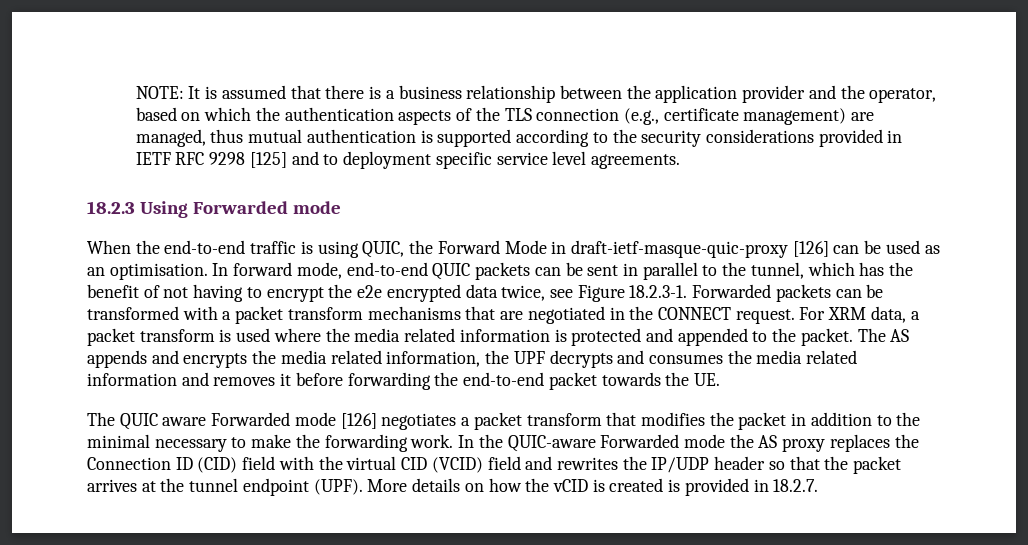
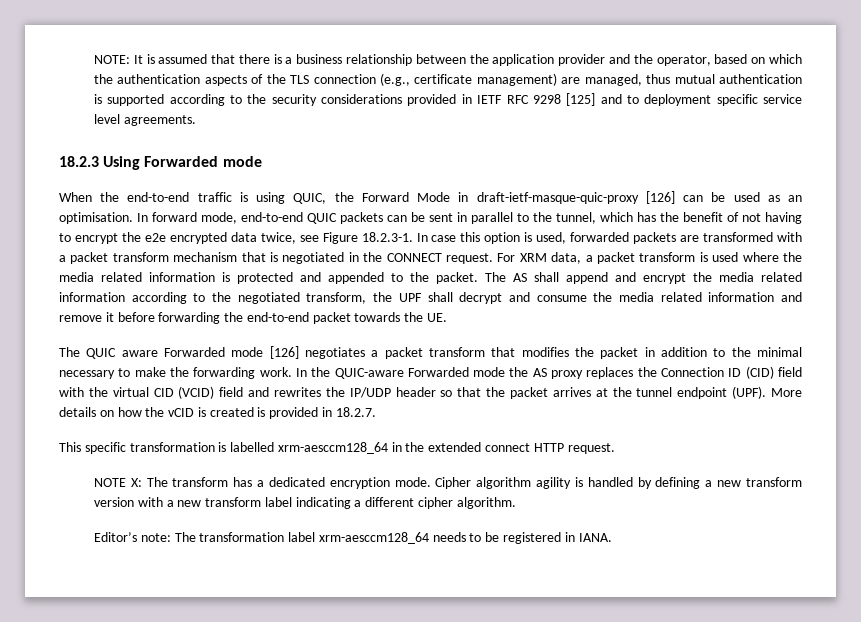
- In forward mode, end-to-end QUIC packets can be sent in parallel to the tunnel, which has the benefit of not having to encrypt the e2e encrypted data twice, see Figure 18.2.3-1. Forwarded packets can be transformed with a packet transform mechanisms that are negotiated in the CONNECT request.
+ In forward mode, end-to-end QUIC packets can be sent in parallel to the tunnel, which has the benefit of not having to encrypt the e2e encrypted data twice, see Figure 18.2.3-1. In case this option is used, forwarded packets are transformed with a packet transform mechanism that is negotiated in the CONNECT request.
- The AS appends and encrypts the media related information, the UPF decrypts and consumes the media related information and removes it before forwarding the end-to-end packet towards the UE.
+ The AS shall append and encrypt the media related information according to the negotiated transform, the UPF shall decrypt and consume the media related information and remove it before forwarding the end-to-end packet towards the UE.
+ This specific transformation is labelled xrm-aesccm128_64 in the extended connect HTTP request.
+ NOTE X: The transform has a dedicated encryption mode. Cipher algorithm agility is handled by defining a new transform version with a new transform label indicating a different cipher algorithm.
+ Editor’s note: The transformation label xrm-aesccm128_64 needs to be registered in IANA.

